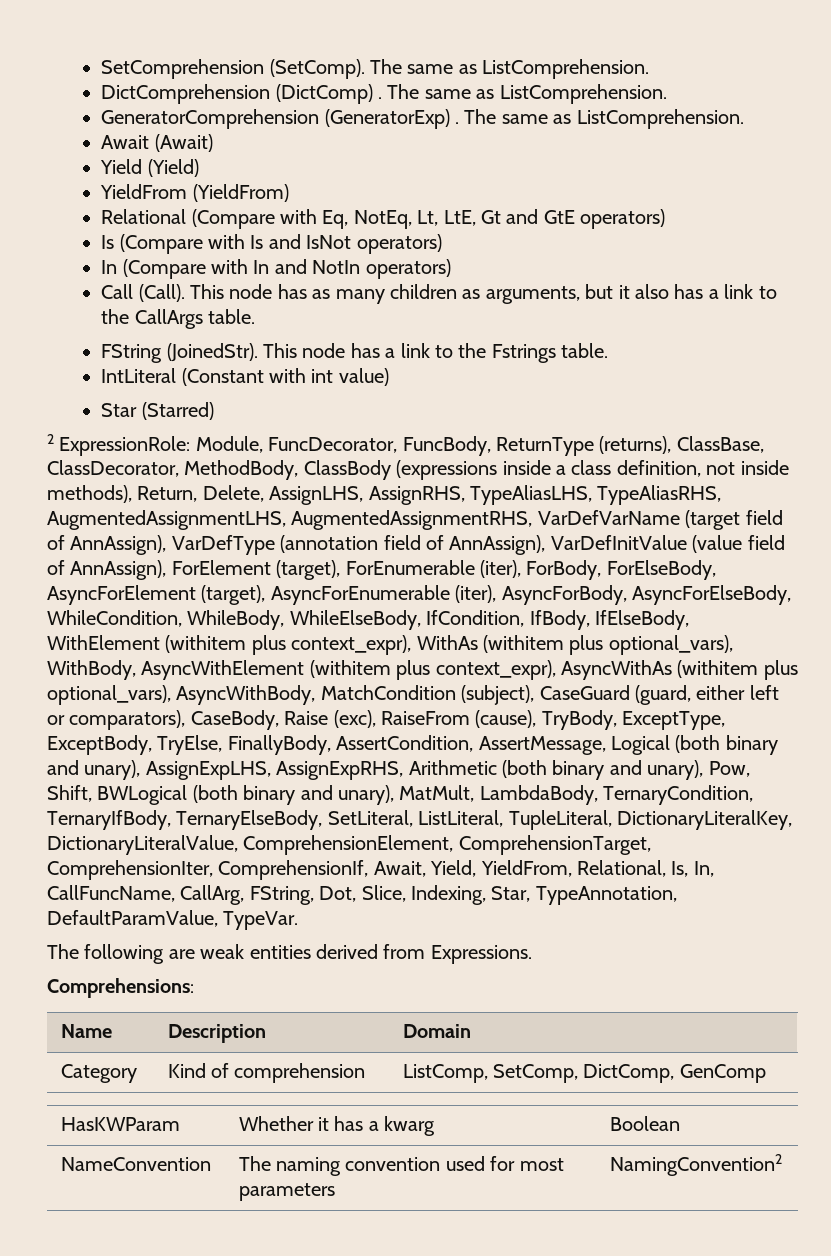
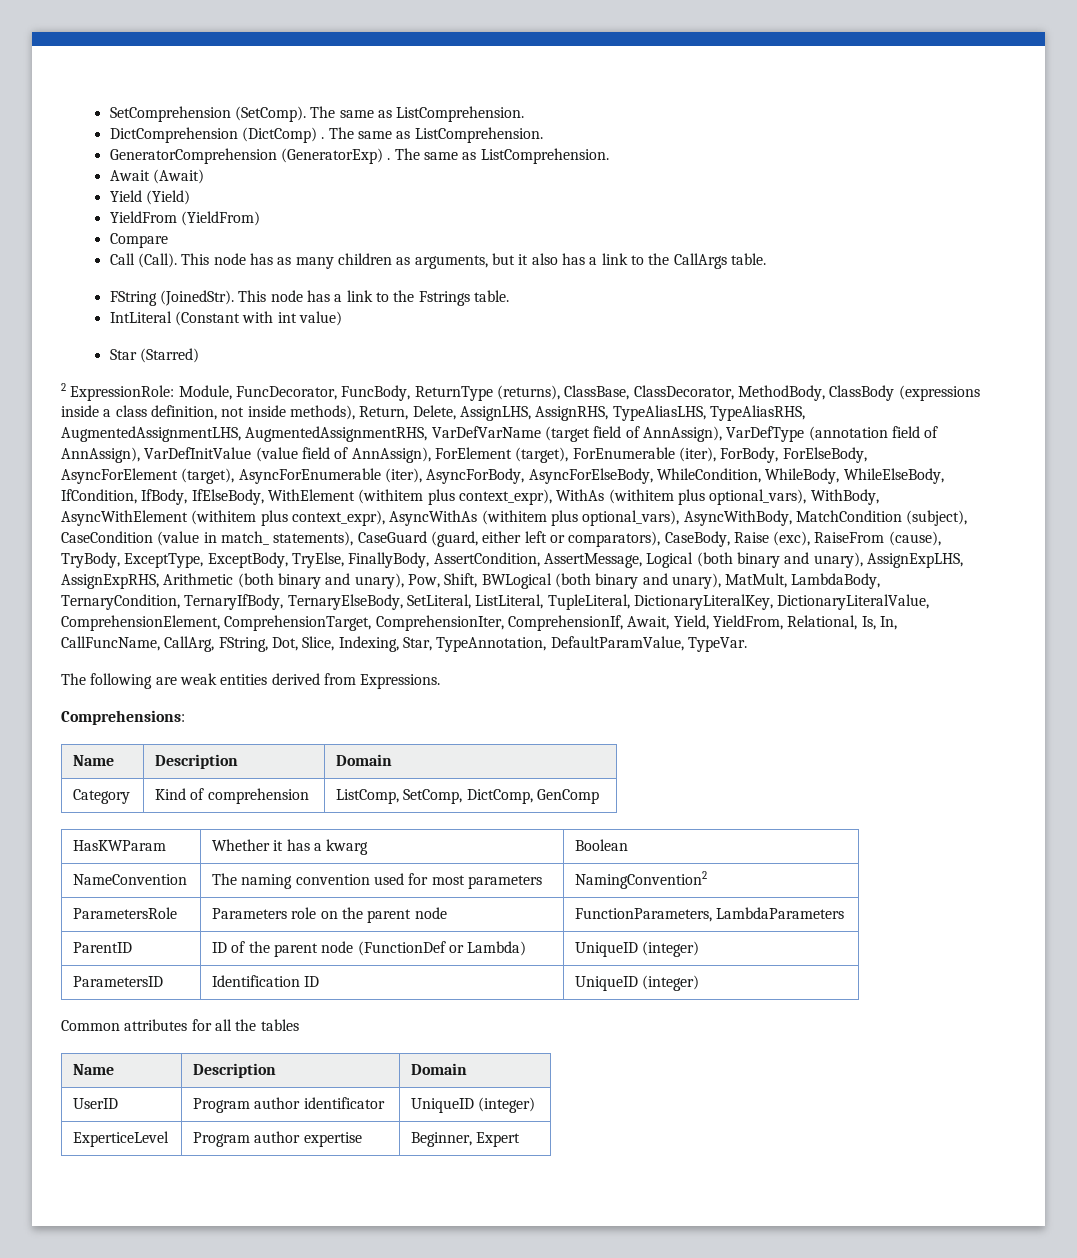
- Relational (Compare with Eq, NotEq, Lt, LtE, Gt and GtE operators)
- Is (Compare with Is and IsNot operators)
- In (Compare with In and NotIn operators)
+ Compare
- Module, FuncDecorator, FuncBody, ReturnType (returns), ClassBase, ClassDecorator, MethodBody, ClassBody (expressions inside a class definition, not inside methods), Return, Delete, AssignLHS, AssignRHS, TypeAliasLHS, TypeAliasRHS, AugmentedAssignmentLHS, AugmentedAssignmentRHS, VarDefVarName (target field of AnnAssign), VarDefType (annotation field of AnnAssign), VarDefInitValue (value field of AnnAssign), ForElement (target), ForEnumerable (iter), ForBody, ForElseBody, AsyncForElement (target), AsyncForEnumerable (iter), AsyncForBody, AsyncForElseBody, WhileCondition, WhileBody, WhileElseBody, IfCondition, IfBody, IfElseBody, WithElement (withitem plus context_expr), WithAs (withitem plus optional_vars), WithBody, AsyncWithElement (withitem plus context_expr), AsyncWithAs (withitem plus optional_vars), AsyncWithBody, MatchCondition (subject), CaseGuard (guard, either left or comparators), CaseBody, Raise (exc), RaiseFrom (cause), TryBody, ExceptType, ExceptBody, TryElse, FinallyBody, AssertCondition, AssertMessage, Logical (both binary and unary), AssignExpLHS, AssignExpRHS, Arithmetic (both binary and unary), Pow, Shift, BWLogical (both binary and unary), MatMult, LambdaBody, TernaryCondition, TernaryIfBody, TernaryElseBody, SetLiteral, ListLiteral, TupleLiteral, DictionaryLiteralKey, DictionaryLiteralValue, ComprehensionElement, ComprehensionTarget, ComprehensionIter, ComprehensionIf, Await, Yield, YieldFrom, Relational, Is, In, CallFuncName, CallArg, FString, Dot, Slice, Indexing, Star, TypeAnnotation, DefaultParamValue, TypeVar.
+ Module, FuncDecorator, FuncBody, ReturnType (returns), ClassBase, ClassDecorator, MethodBody, ClassBody (expressions inside a class definition, not inside methods), Return, Delete, AssignLHS, AssignRHS, TypeAliasLHS, TypeAliasRHS, AugmentedAssignmentLHS, AugmentedAssignmentRHS, VarDefVarName (target field of AnnAssign), VarDefType (annotation field of AnnAssign), VarDefInitValue (value field of AnnAssign), ForElement (target), ForEnumerable (iter), ForBody, ForElseBody, AsyncForElement (target), AsyncForEnumerable (iter), AsyncForBody, AsyncForElseBody, WhileCondition, WhileBody, WhileElseBody, IfCondition, IfBody, IfElseBody, WithElement (withitem plus context_expr), WithAs (withitem plus optional_vars), WithBody, AsyncWithElement (withitem plus context_expr), AsyncWithAs (withitem plus optional_vars), AsyncWithBody, MatchCondition (subject), CaseCondition (value in match_ statements), CaseGuard (guard, either left or comparators), CaseBody, Raise (exc), RaiseFrom (cause), TryBody, ExceptType, ExceptBody, TryElse, FinallyBody, AssertCondition, AssertMessage, Logical (both binary and unary), AssignExpLHS, AssignExpRHS, Arithmetic (both binary and unary), Pow, Shift, BWLogical (both binary and unary), MatMult, LambdaBody, TernaryCondition, TernaryIfBody, TernaryElseBody, SetLiteral, ListLiteral, TupleLiteral, DictionaryLiteralKey, DictionaryLiteralValue, ComprehensionElement, ComprehensionTarget, ComprehensionIter, ComprehensionIf, Await, Yield, YieldFrom, Relational, Is, In, CallFuncName, CallArg, FString, Dot, Slice, Indexing, Star, TypeAnnotation, DefaultParamValue, TypeVar.
+ ParametersRole | Parameters role on the parent node | FunctionParameters, LambdaParameters
+ ParentID | ID of the parent node (FunctionDef or Lambda) | UniqueID (integer)
+ ParametersID | Identification ID | UniqueID (integer)
+ Common attributes for all the tables
+ Name | Description | Domain
+ UserID | Program author identificator | UniqueID (integer)
+ ExperticeLevel | Program author expertise | Beginner, Expert

